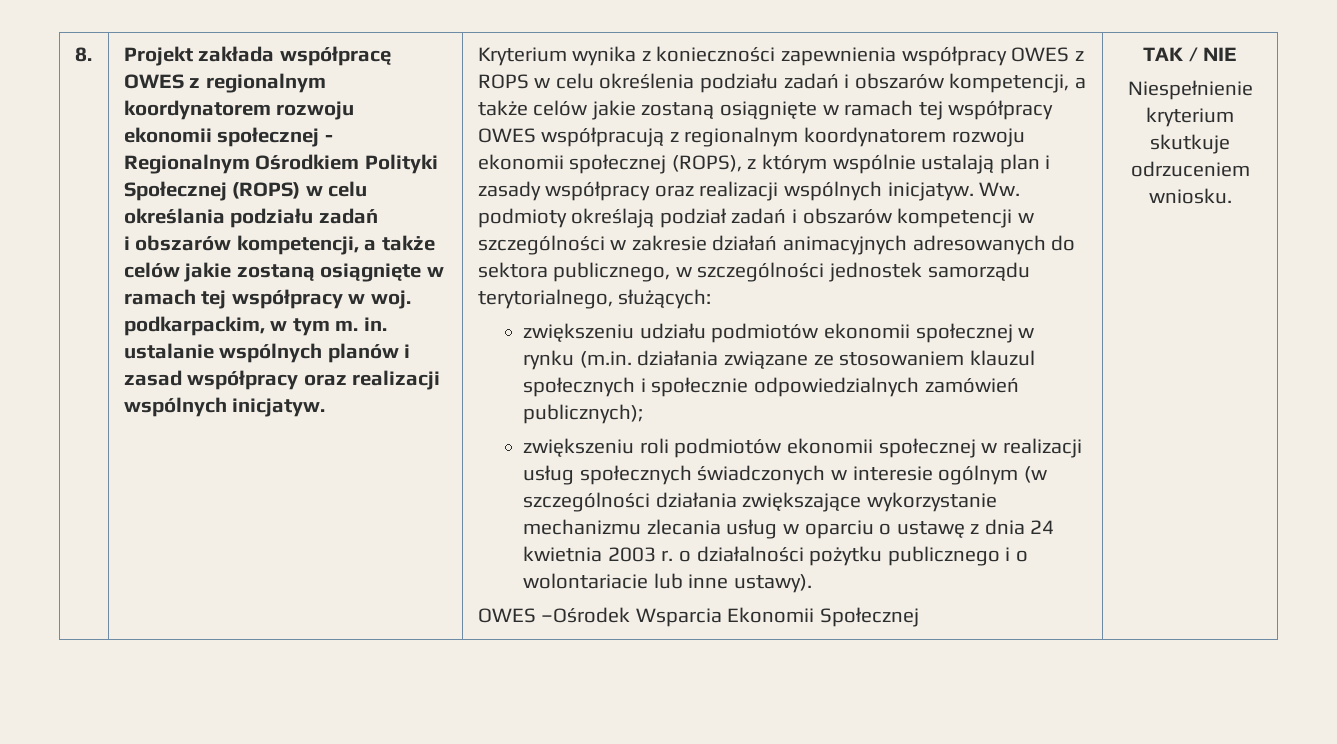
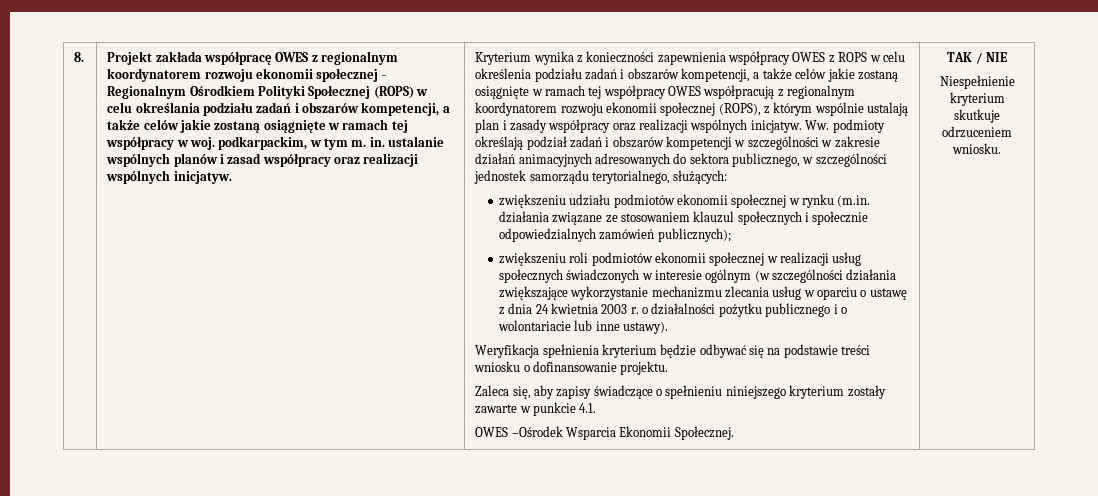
- Projekt zakłada współpracę OWES z regionalnym koordynatorem rozwoju ekonomii społecznej - Regionalnym Ośrodkiem Polityki Społecznej (ROPS) w celu określania podziału zadań
- i obszarów kompetencji, a także celów jakie zostaną osiągnięte w ramach tej współpracy w woj. podkarpackim, w tym m. in. ustalanie wspólnych planów i zasad współpracy oraz realizacji wspólnych inicjatyw.
+ Projekt zakłada współpracę OWES z regionalnym koordynatorem rozwoju ekonomii społecznej - Regionalnym Ośrodkiem Polityki Społecznej (ROPS) w celu określania podziału zadań i obszarów kompetencji, a także celów jakie zostaną osiągnięte w ramach tej współpracy w woj. podkarpackim, w tym m. in. ustalanie wspólnych planów i zasad współpracy oraz realizacji wspólnych inicjatyw.
+ Weryfikacja spełnienia kryterium będzie odbywać się na podstawie treści wniosku o dofinansowanie projektu.
+ Zaleca się, aby zapisy świadczące o spełnieniu niniejszego kryterium zostały zawarte w punkcie 4.1.
- OWES –Ośrodek Wsparcia Ekonomii Społecznej
+ OWES –Ośrodek Wsparcia Ekonomii Społecznej.

